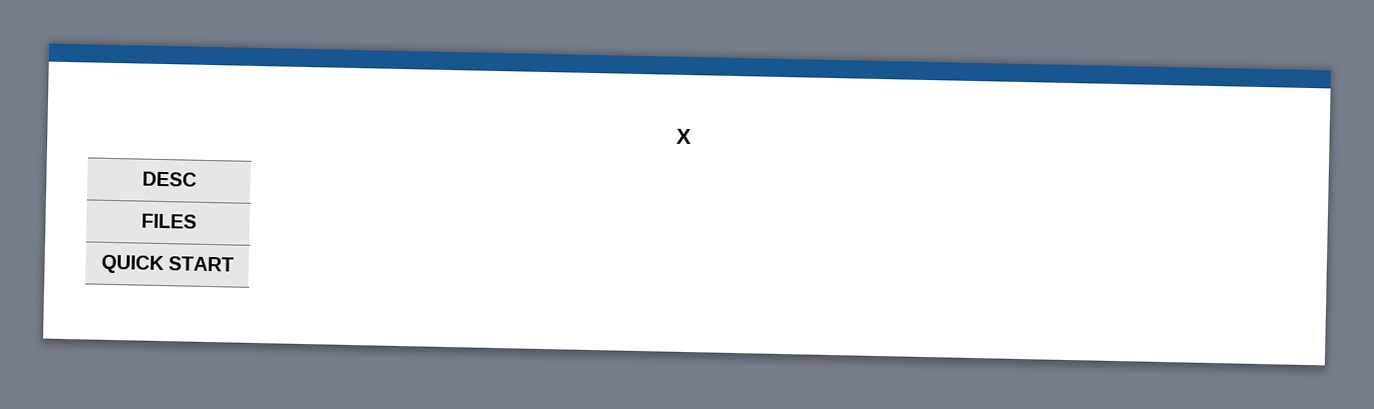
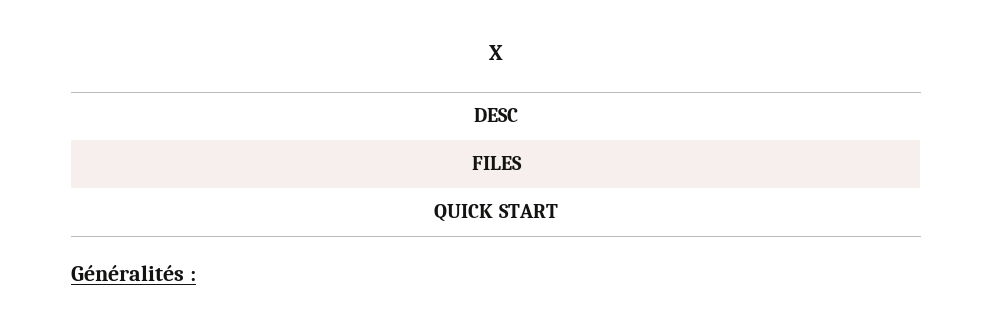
+ Généralités :

